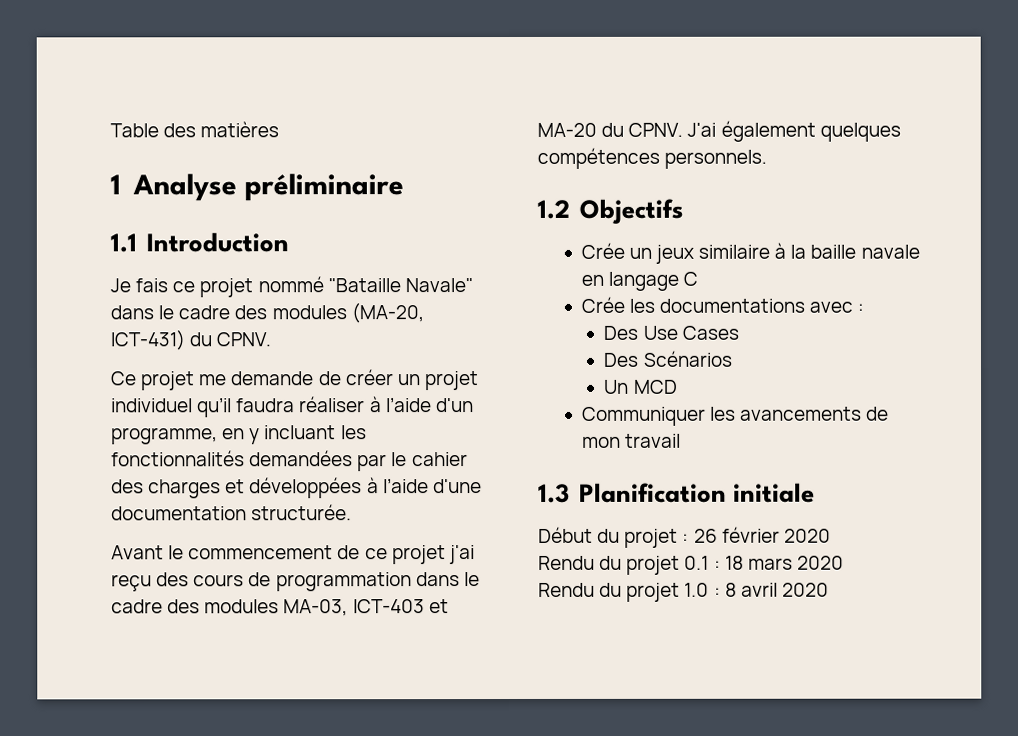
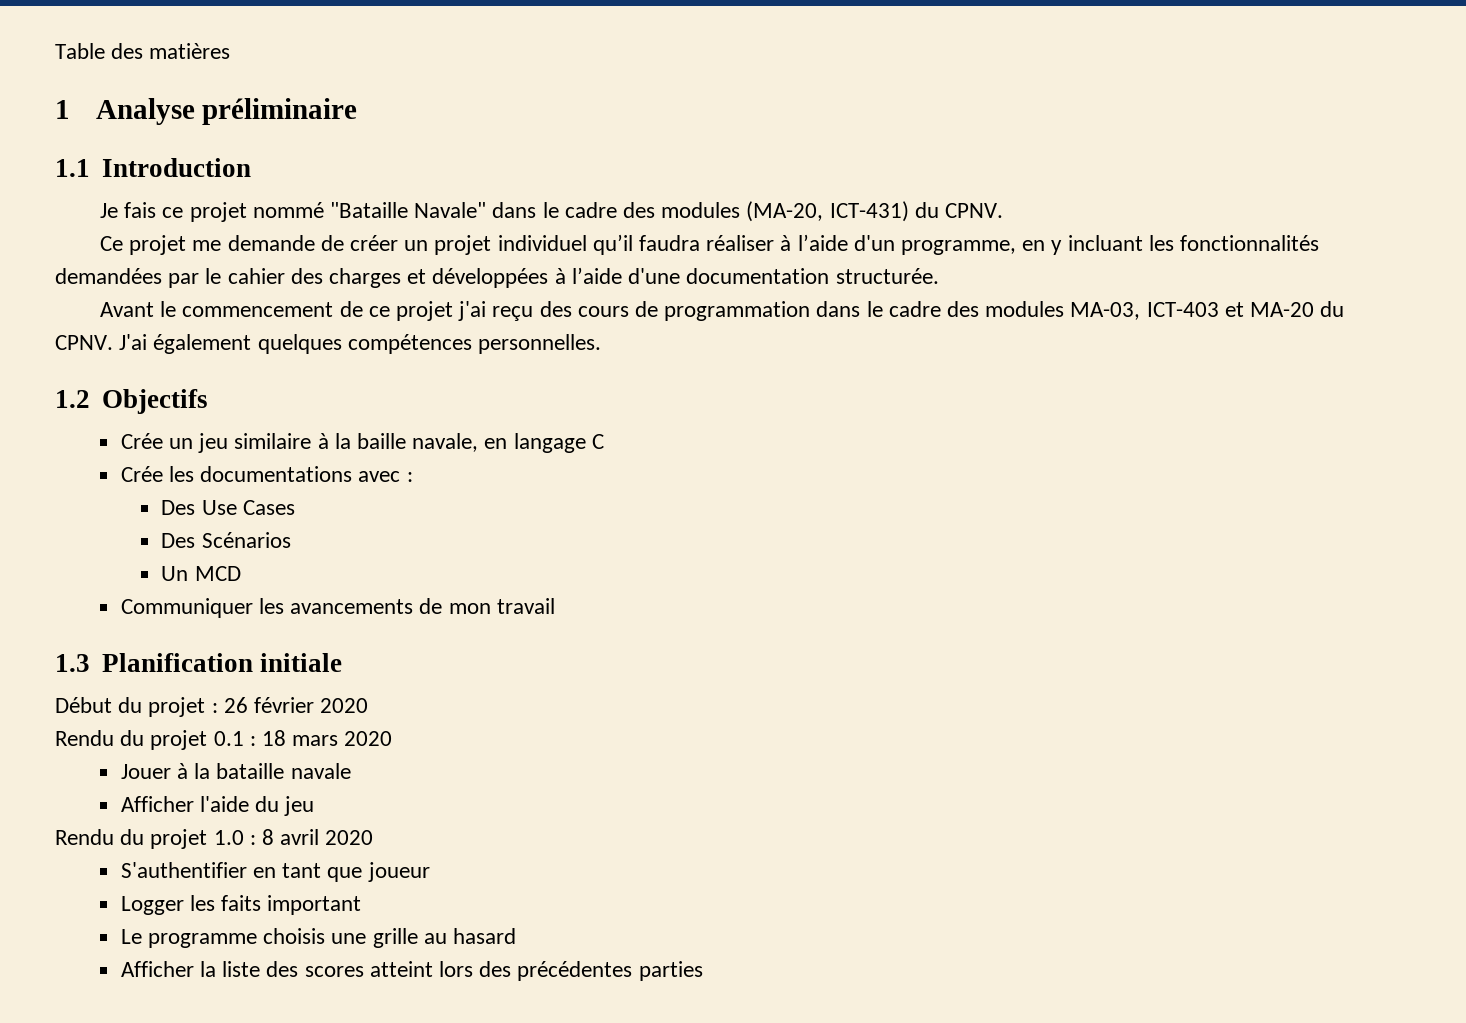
- J'ai également quelques compétences personnels.
+ J'ai également quelques compétences personnelles.
- Crée un jeux similaire à la baille navale en langage C
+ Crée un jeu similaire à la baille navale, en langage C
+ Jouer à la bataille navale
+ Afficher l'aide du jeu
+ S'authentifier en tant que joueur
+ Logger les faits important
+ Le programme choisis une grille au hasard
+ Afficher la liste des scores atteint lors des précédentes parties

